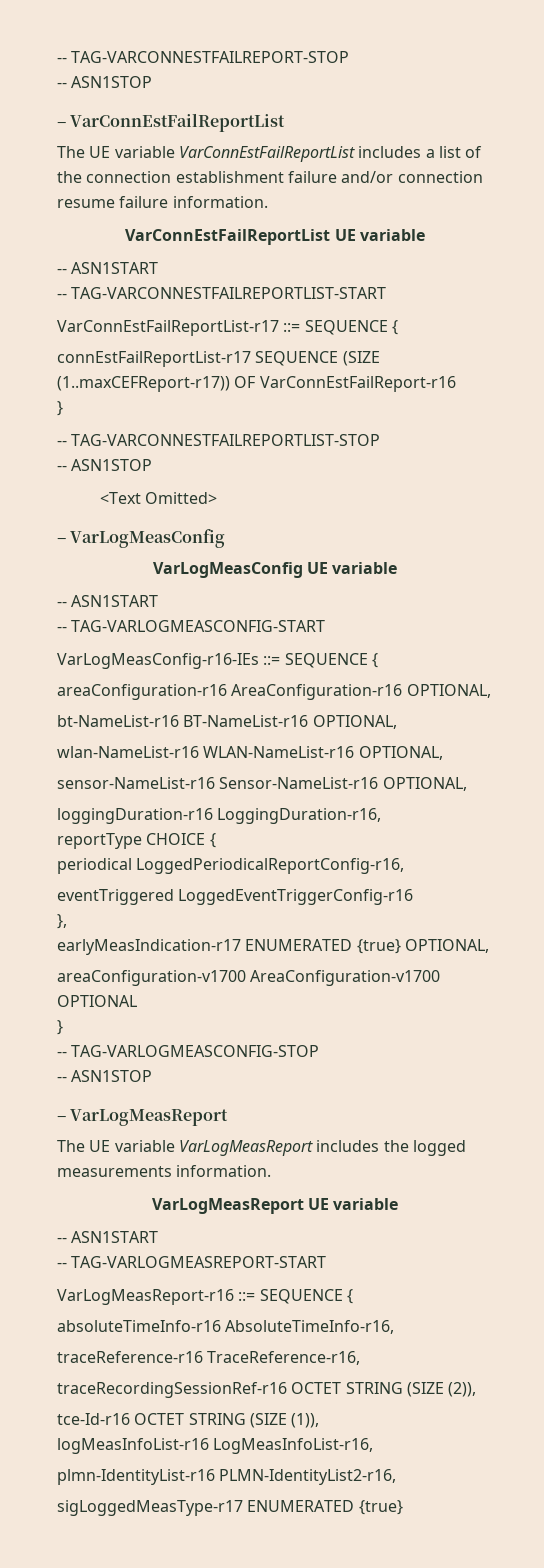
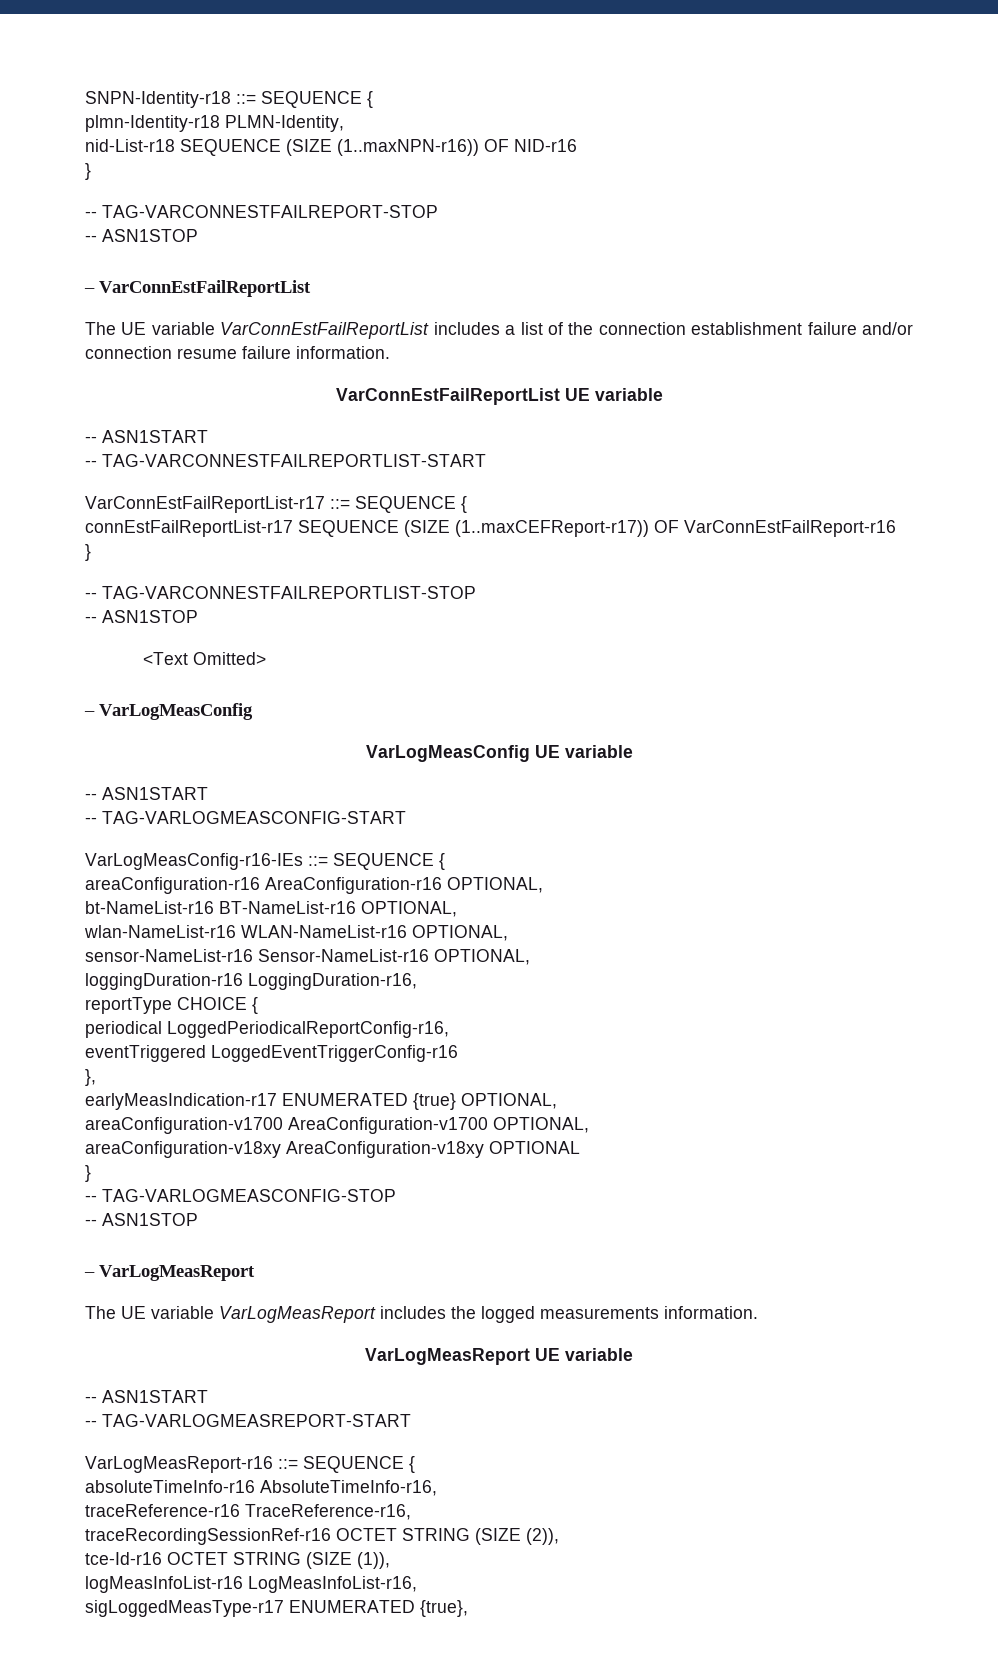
+ SNPN-Identity-r18 ::= SEQUENCE {
+ plmn-Identity-r18 PLMN-Identity,
+ nid-List-r18 SEQUENCE (SIZE (1..maxNPN-r16)) OF NID-r16
+ }
- areaConfiguration-v1700 AreaConfiguration-v1700 OPTIONAL
+ areaConfiguration-v1700 AreaConfiguration-v1700 OPTIONAL,
+ areaConfiguration-v18xy AreaConfiguration-v18xy OPTIONAL
- plmn-IdentityList-r16 PLMN-IdentityList2-r16,
- sigLoggedMeasType-r17 ENUMERATED {true}
+ sigLoggedMeasType-r17 ENUMERATED {true},

